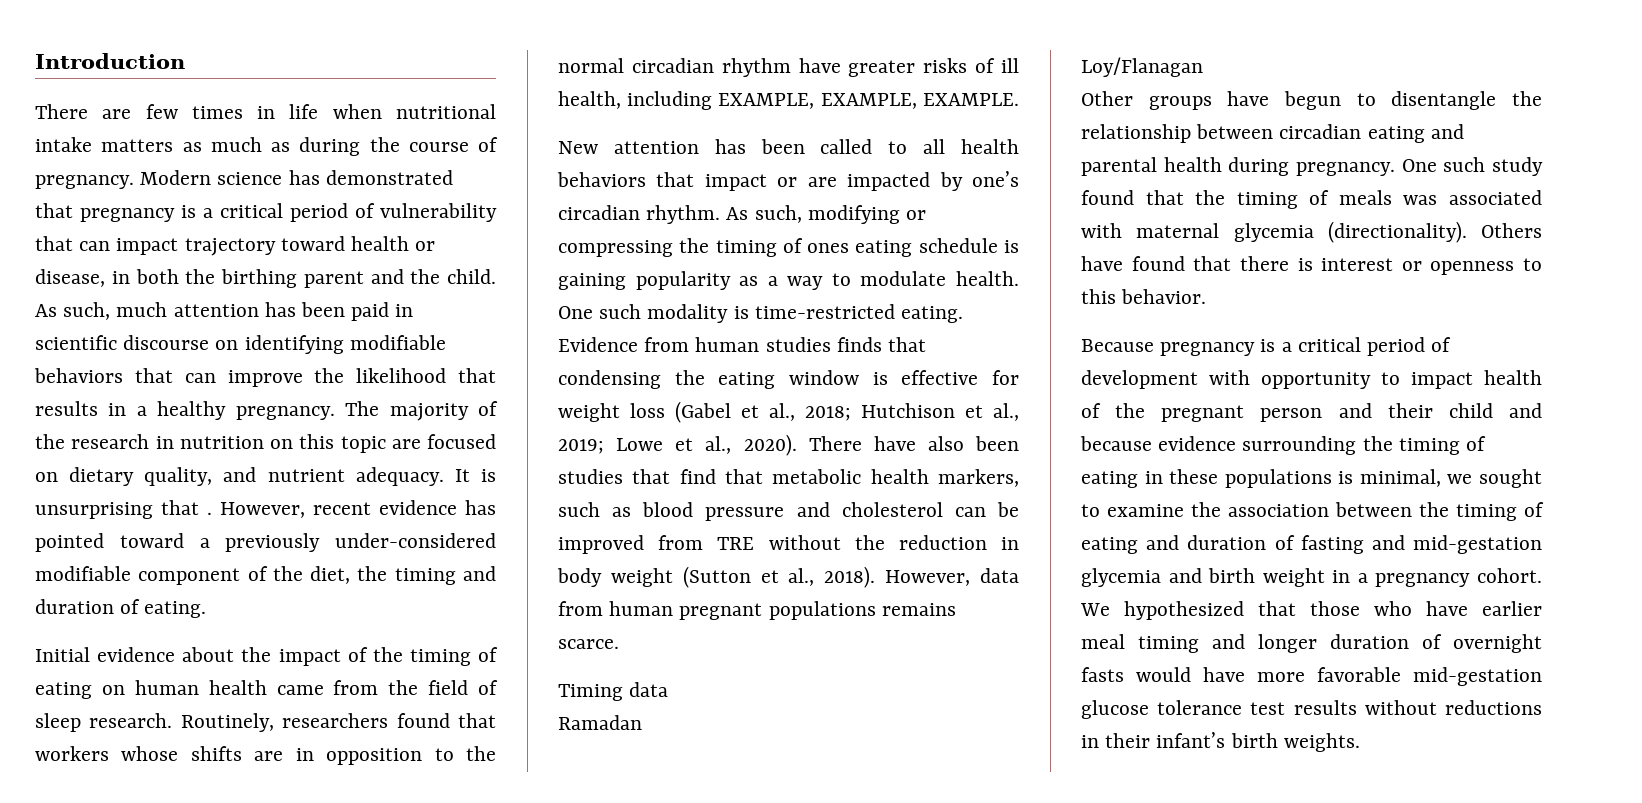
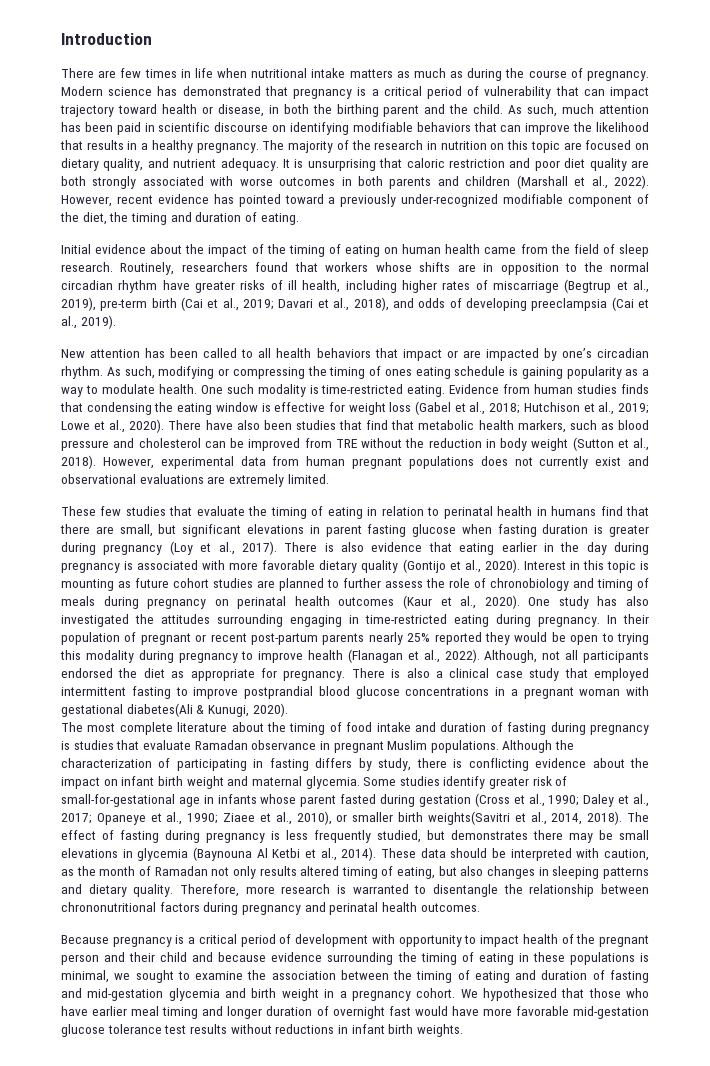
- It is unsurprising that .
+ It is unsurprising that caloric restriction and poor diet quality are both strongly associated with worse outcomes in both parents and children (Marshall et al., 2022).
- However, recent evidence has pointed toward a previously under-considered modifiable component of the diet, the timing and duration of eating.
+ However, recent evidence has pointed toward a previously under-recognized modifiable component of the diet, the timing and duration of eating.
- Routinely, researchers found that workers whose shifts are in opposition to the normal circadian rhythm have greater risks of ill health, including EXAMPLE, EXAMPLE, EXAMPLE.
+ Routinely, researchers found that workers whose shifts are in opposition to the normal circadian rhythm have greater risks of ill health, including higher rates of miscarriage (Begtrup et al., 2019), pre-term birth (Cai et al., 2019; Davari et al., 2018), and odds of developing preeclampsia (Cai et al., 2019).
- However, data from human pregnant populations remains scarce.
- Timing data
- Ramadan
- Loy/Flanagan
- Other groups have begun to disentangle the relationship between circadian eating and parental health during pregnancy. One such study found that the timing of meals was associated with maternal glycemia (directionality). Others have found that there is interest or openness to this behavior.
+ However, experimental data from human pregnant populations does not currently exist and observational evaluations are extremely limited.
+ These few studies that evaluate the timing of eating in relation to perinatal health in humans find that there are small, but significant elevations in parent fasting glucose when fasting duration is greater during pregnancy (Loy et al., 2017). There is also evidence that eating earlier in the day during pregnancy is associated with more favorable dietary quality (Gontijo et al., 2020). Interest in this topic is mounting as future cohort studies are planned to further assess the role of chronobiology and timing of meals during pregnancy on perinatal health outcomes (Kaur et al., 2020). One study has also investigated the attitudes surrounding engaging in time-restricted eating during pregnancy. In their population of pregnant or recent post-partum parents nearly 25% reported they would be open to trying this modality during pregnancy to improve health (Flanagan et al., 2022). Although, not all participants endorsed the diet as appropriate for pregnancy. There is also a clinical case study that employed intermittent fasting to improve postprandial blood glucose concentrations in a pregnant woman with gestational diabetes(Ali & Kunugi, 2020).
+ The most complete literature about the timing of food intake and duration of fasting during pregnancy is studies that evaluate Ramadan observance in pregnant Muslim populations. Although the characterization of participating in fasting differs by study, there is conflicting evidence about the impact on infant birth weight and maternal glycemia. Some studies identify greater risk of small-for-gestational age in infants whose parent fasted during gestation (Cross et al., 1990; Daley et al., 2017; Opaneye et al., 1990; Ziaee et al., 2010), or smaller birth weights(Savitri et al., 2014, 2018). The effect of fasting during pregnancy is less frequently studied, but demonstrates there may be small elevations in glycemia (Baynouna Al Ketbi et al., 2014). These data should be interpreted with caution, as the month of Ramadan not only results altered timing of eating, but also changes in sleeping patterns and dietary quality. Therefore, more research is warranted to disentangle the relationship between chrononutritional factors during pregnancy and perinatal health outcomes.
- We hypothesized that those who have earlier meal timing and longer duration of overnight fasts would have more favorable mid-gestation glucose tolerance test results without reductions in their infant’s birth weights.
+ We hypothesized that those who have earlier meal timing and longer duration of overnight fast would have more favorable mid-gestation glucose tolerance test results without reductions in infant birth weights.

